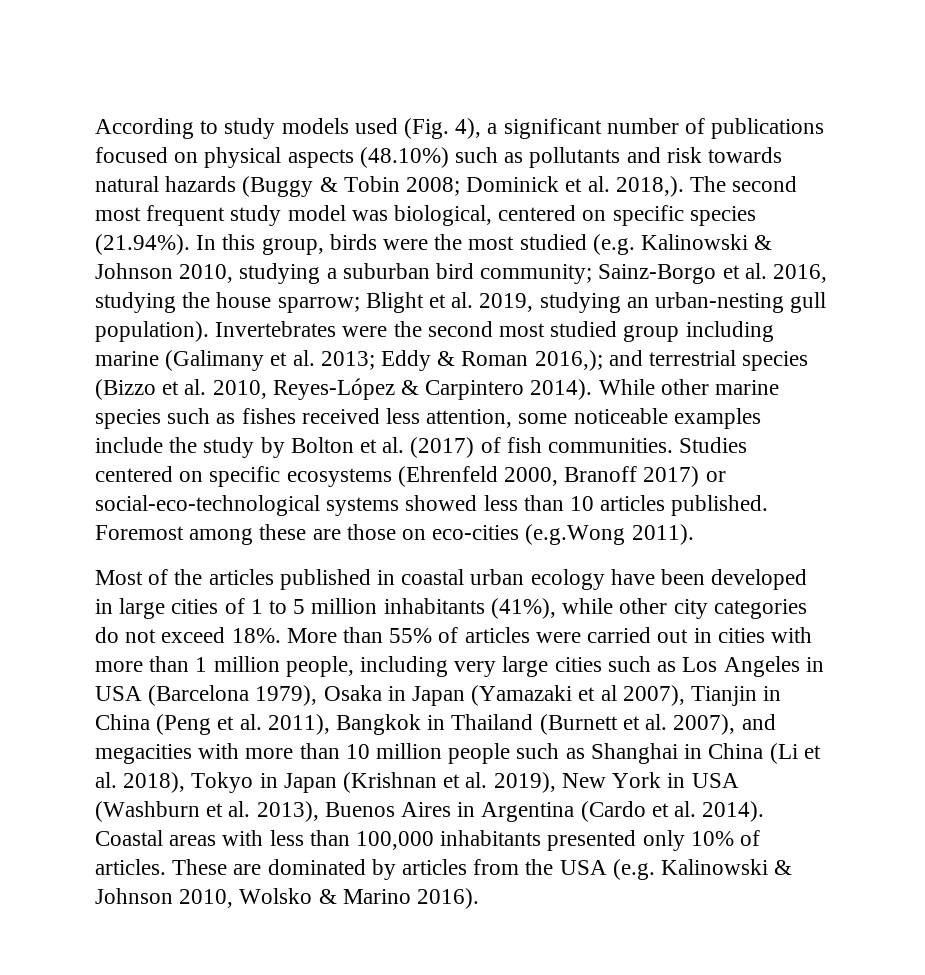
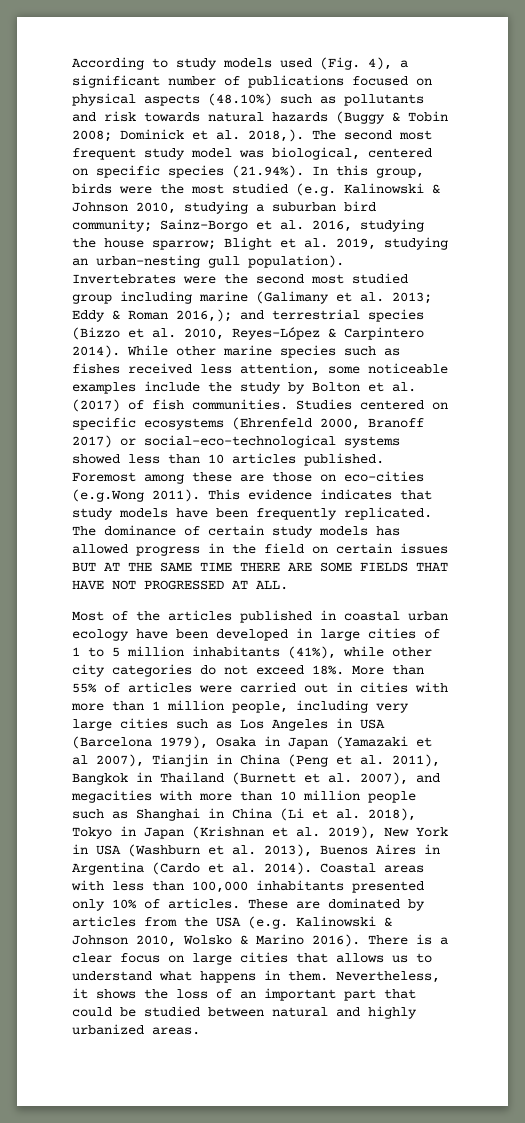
+ This evidence indicates that study models have been frequently replicated. The dominance of certain study models has allowed progress in the field on certain issues BUT AT THE SAME TIME THERE ARE SOME FIELDS THAT HAVE NOT PROGRESSED AT ALL.
+ There is a clear focus on large cities that allows us to understand what happens in them. Nevertheless, it shows the loss of an important part that could be studied between natural and highly urbanized areas.

